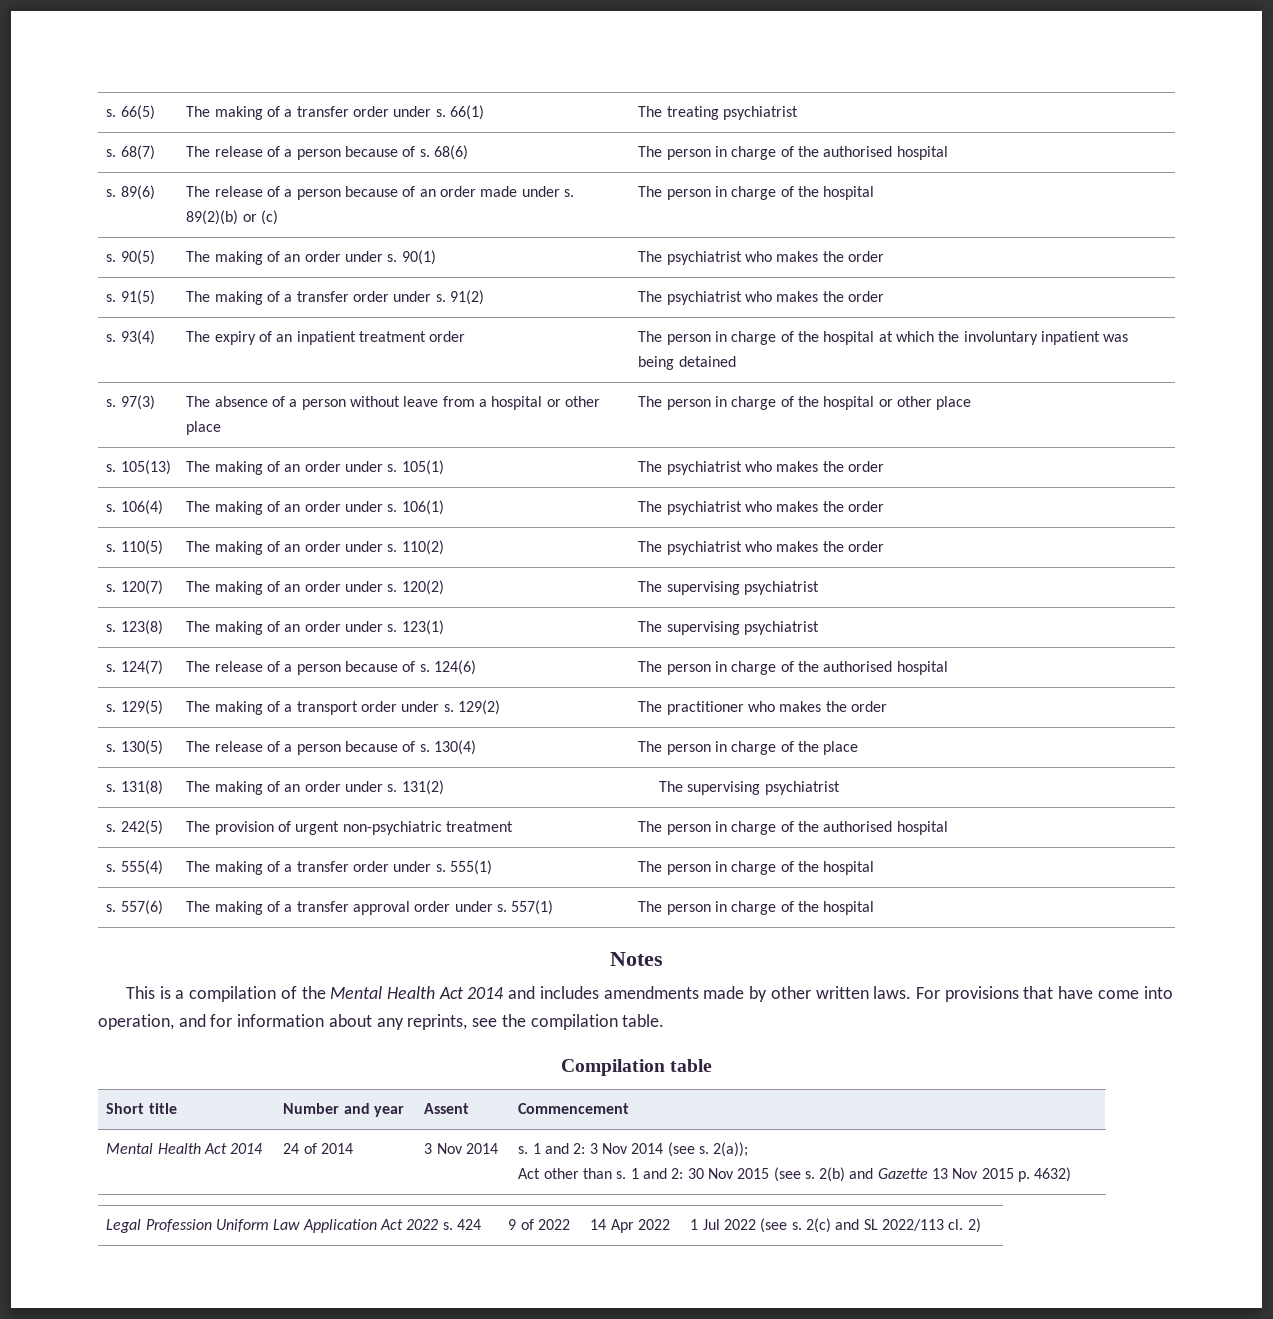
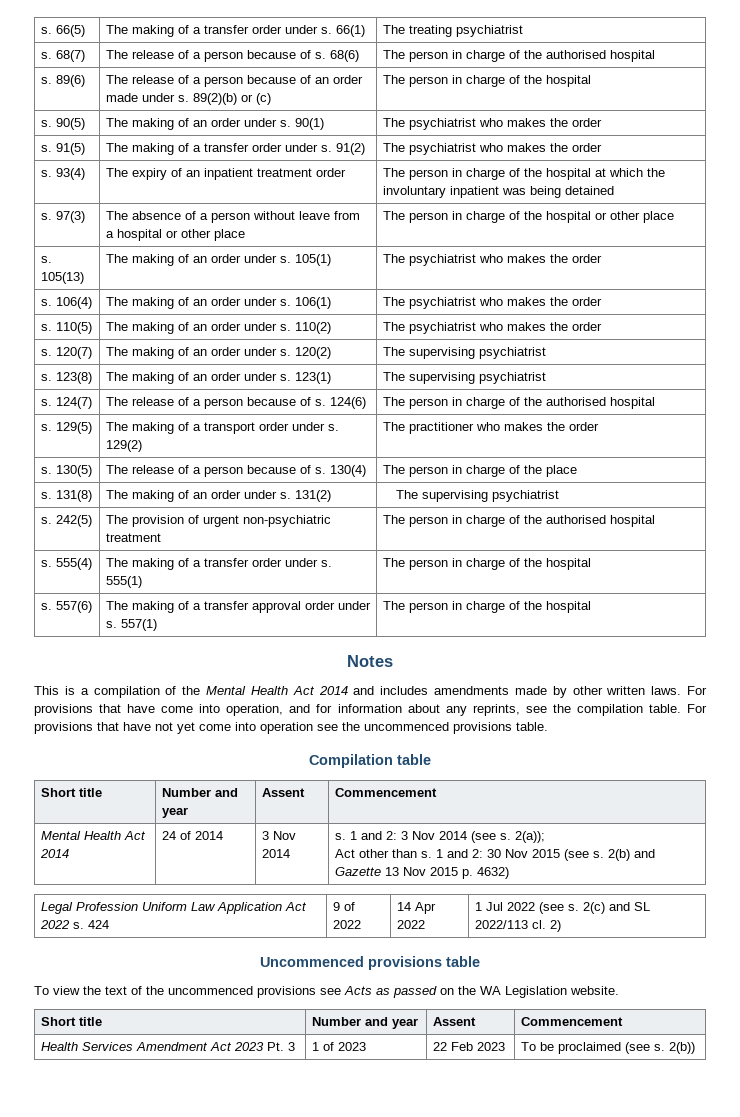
+ For provisions that have not yet come into operation see the uncommenced provisions table.
+ Uncommenced provisions table
+ To view the text of the uncommenced provisions see Acts as passed on the WA Legislation website.
+ Short title | Number and year | Assent | Commencement
+ Health Services Amendment Act 2023 Pt. 3 | 1 of 2023 | 22 Feb 2023 | To be proclaimed (see s. 2(b))

